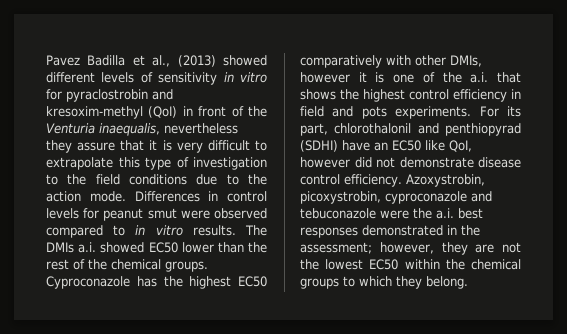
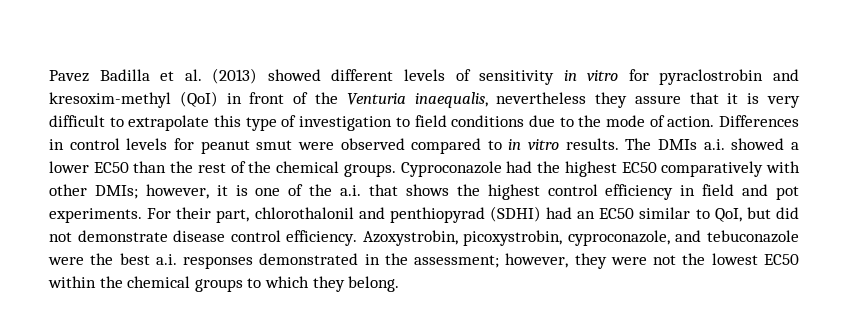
- Pavez Badilla et al., (2013) showed different levels of sensitivity in vitro for pyraclostrobin and kresoxim-methyl (QoI) in front of the Venturia inaequalis, nevertheless they assure that it is very difficult to extrapolate this type of investigation to the field conditions due to the action mode.
+ Pavez Badilla et al. (2013) showed different levels of sensitivity in vitro for pyraclostrobin and kresoxim-methyl (QoI) in front of the Venturia inaequalis, nevertheless they assure that it is very difficult to extrapolate this type of investigation to field conditions due to the mode of action.
- The DMIs a.i. showed EC50 lower than the rest of the chemical groups.
+ The DMIs a.i. showed a lower EC50 than the rest of the chemical groups.
- Cyproconazole has the highest EC50 comparatively with other DMIs, however it is one of the a.i. that shows the highest control efficiency in field and pots experiments.
+ Cyproconazole had the highest EC50 comparatively with other DMIs; however, it is one of the a.i. that shows the highest control efficiency in field and pot experiments.
- For its part, chlorothalonil and penthiopyrad (SDHI) have an EC50 like QoI, however did not demonstrate disease control efficiency.
+ For their part, chlorothalonil and penthiopyrad (SDHI) had an EC50 similar to QoI, but did not demonstrate disease control efficiency.
- Azoxystrobin, picoxystrobin, cyproconazole and tebuconazole were the a.i. best responses demonstrated in the assessment; however, they are not the lowest EC50 within the chemical groups to which they belong.
+ Azoxystrobin, picoxystrobin, cyproconazole, and tebuconazole were the best a.i. responses demonstrated in the assessment; however, they were not the lowest EC50 within the chemical groups to which they belong.

